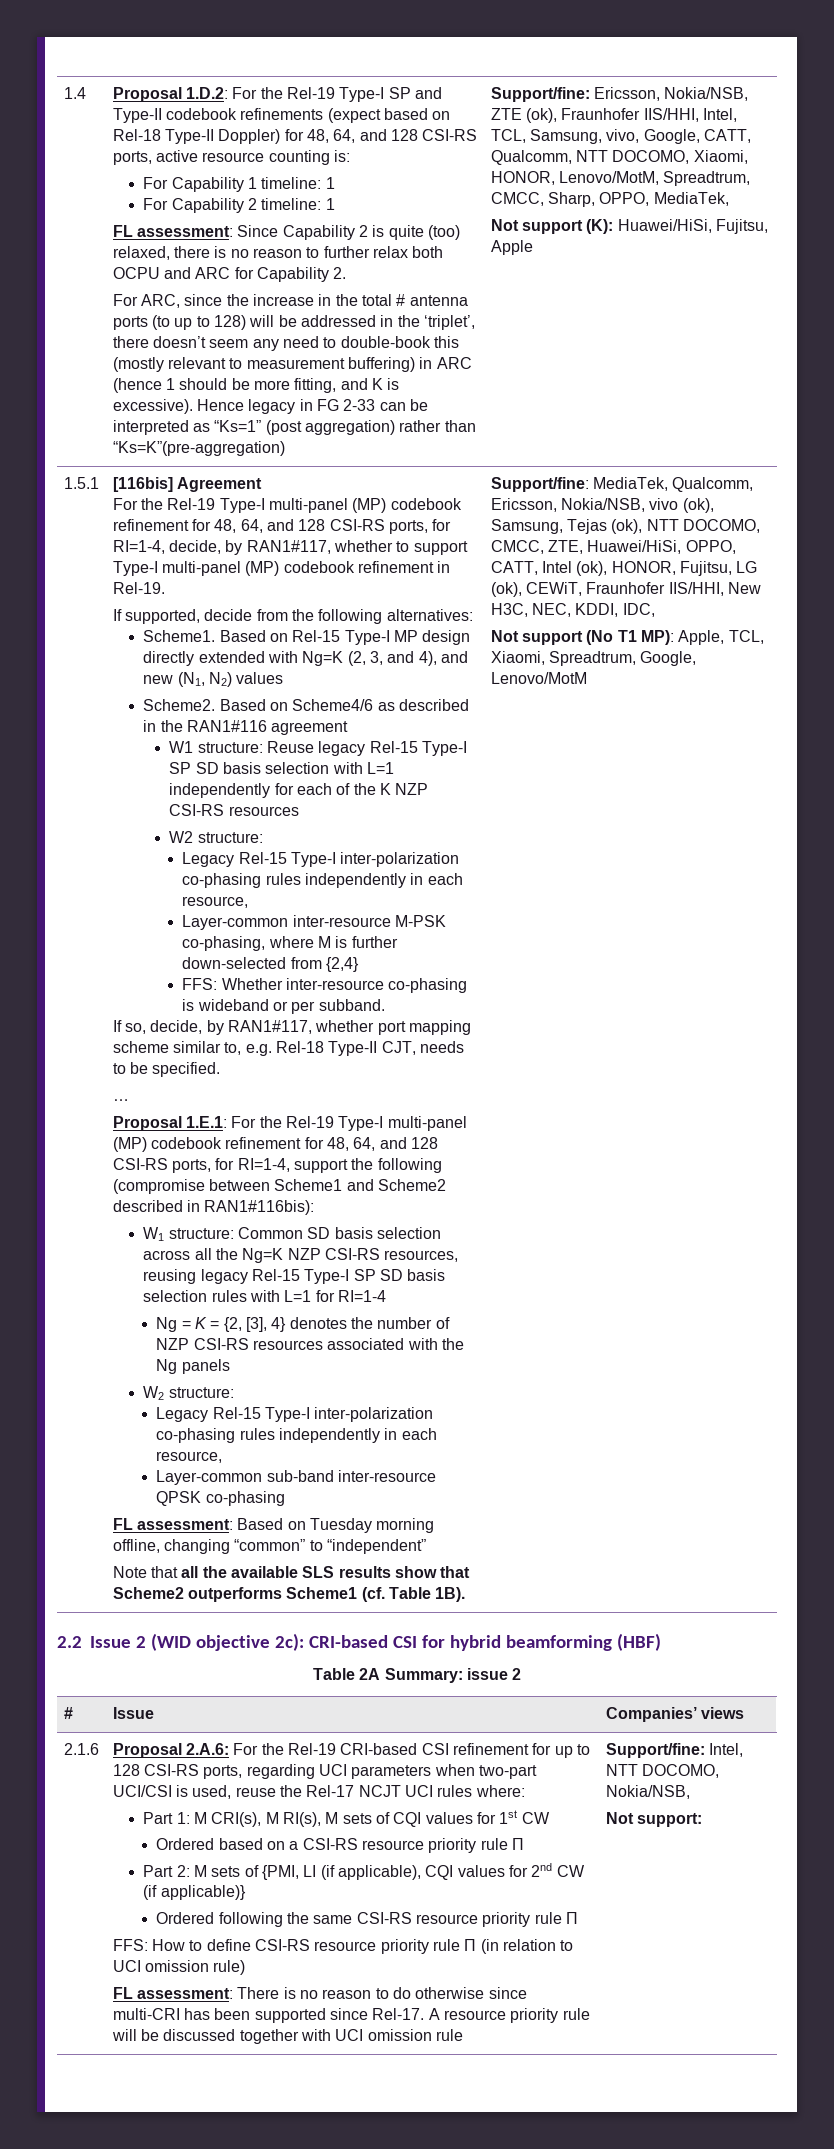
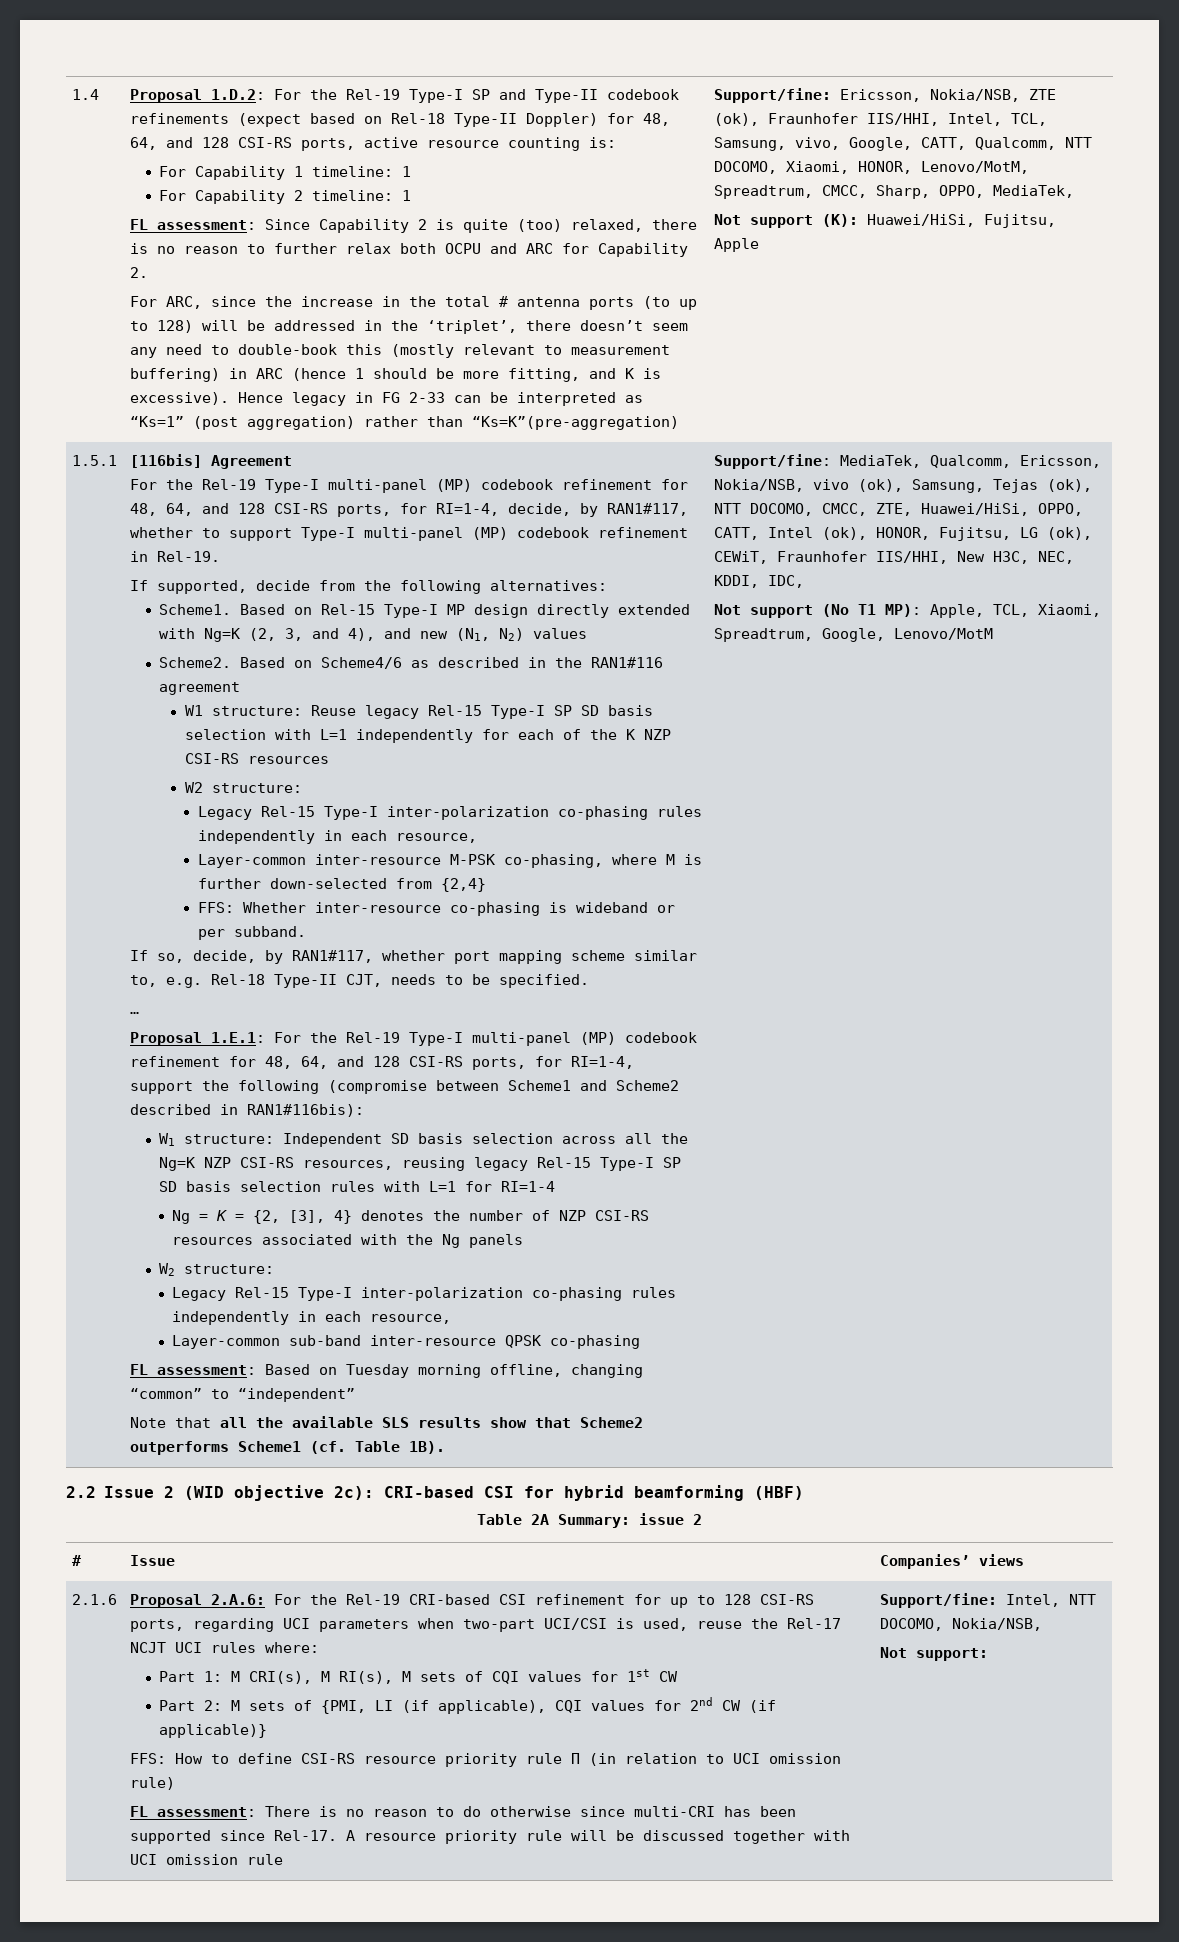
- W1 structure: Common SD basis selection across all the Ng=K NZP CSI-RS resources, reusing legacy Rel-15 Type-I SP SD basis selection rules with L=1 for RI=1-4
+ W1 structure: Independent SD basis selection across all the Ng=K NZP CSI-RS resources, reusing legacy Rel-15 Type-I SP SD basis selection rules with L=1 for RI=1-4
- Ordered based on a CSI-RS resource priority rule Π
- Ordered following the same CSI-RS resource priority rule Π

